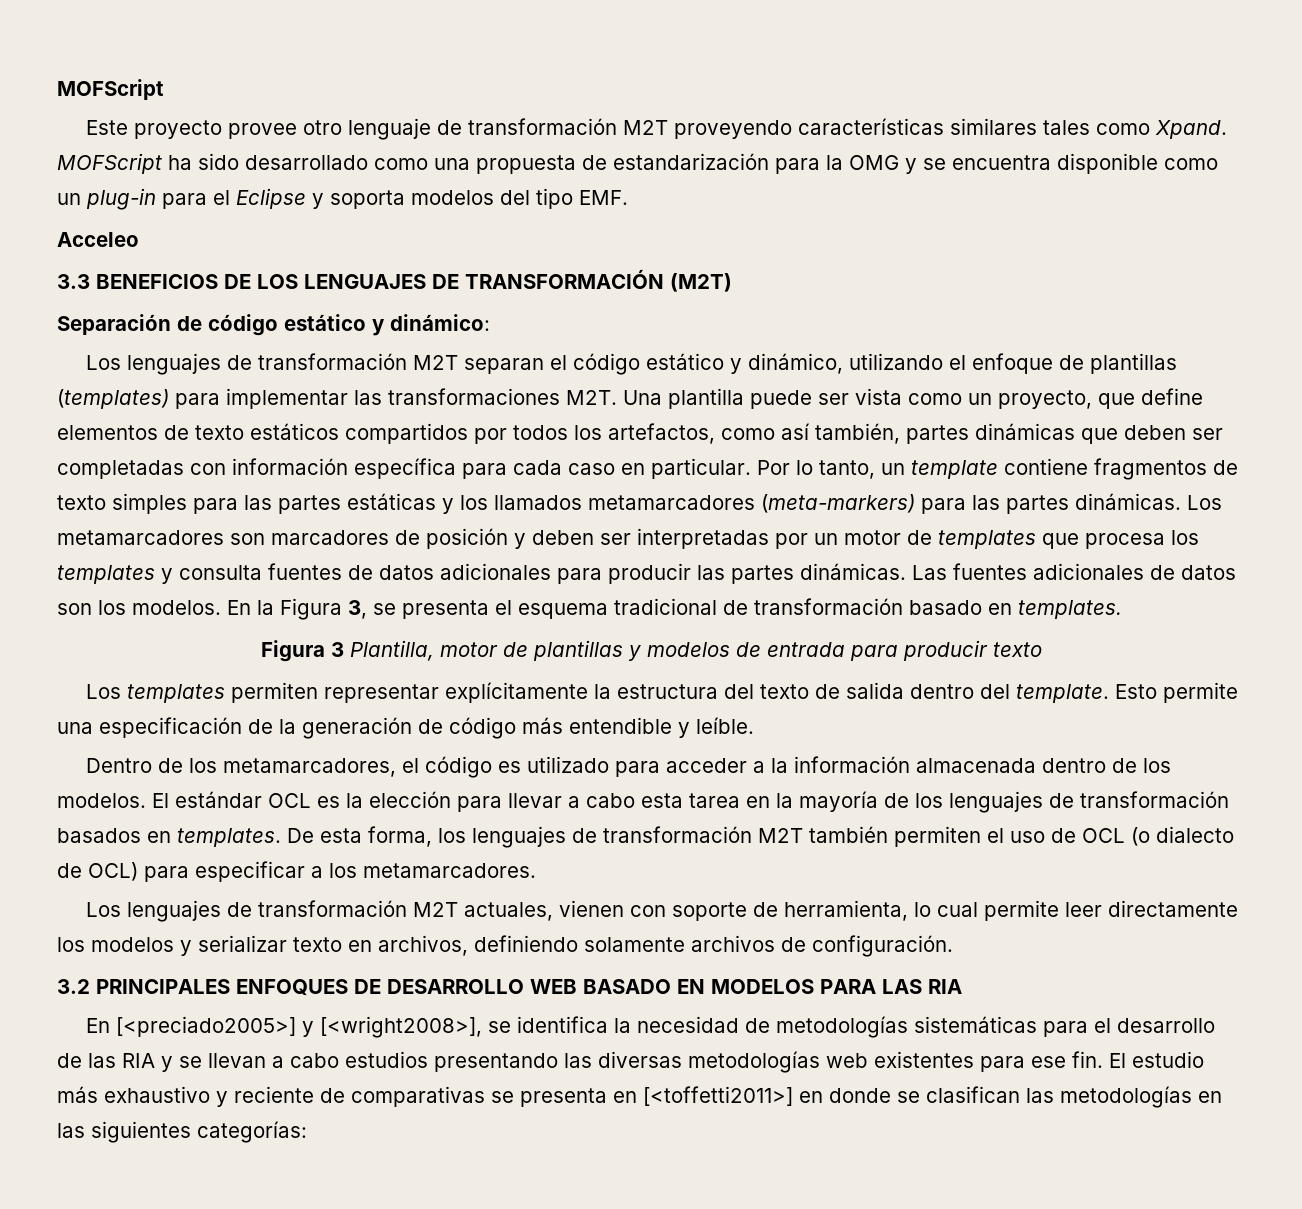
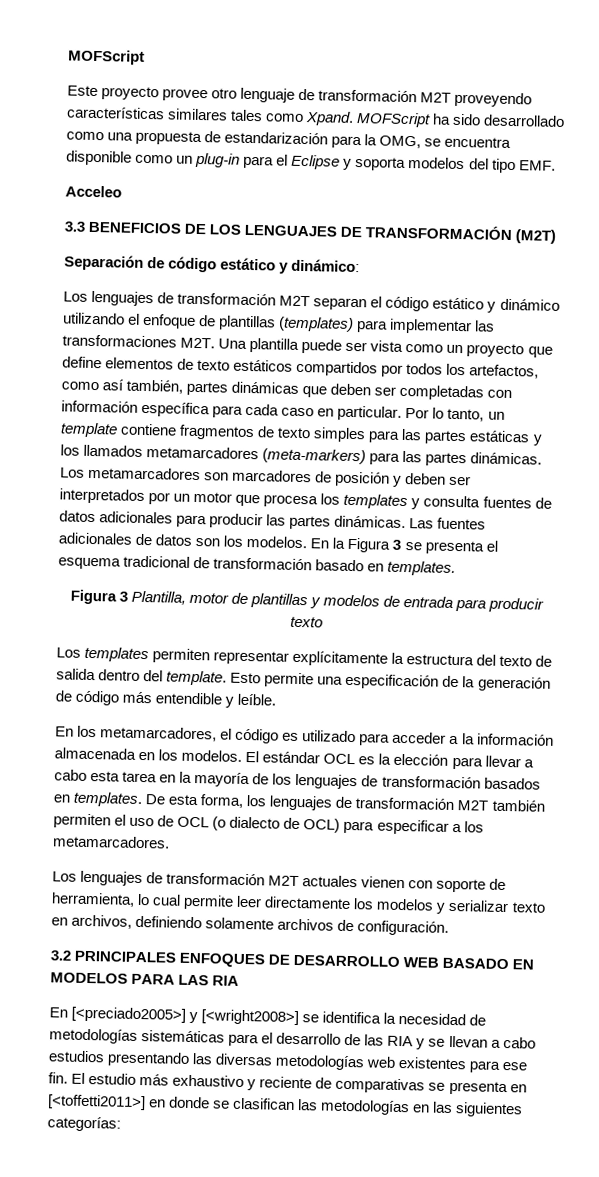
- MOFScript ha sido desarrollado como una propuesta de estandarización para la OMG y se encuentra disponible como un plug-in para el Eclipse y soporta modelos del tipo EMF.
+ MOFScript ha sido desarrollado como una propuesta de estandarización para la OMG, se encuentra disponible como un plug-in para el Eclipse y soporta modelos del tipo EMF.
- Los lenguajes de transformación M2T separan el código estático y dinámico, utilizando el enfoque de plantillas (templates) para implementar las transformaciones M2T. Una plantilla puede ser vista como un proyecto, que define elementos de texto estáticos compartidos por todos los artefactos, como así también, partes dinámicas que deben ser completadas con información específica para cada caso en particular.
+ Los lenguajes de transformación M2T separan el código estático y dinámico utilizando el enfoque de plantillas (templates) para implementar las transformaciones M2T. Una plantilla puede ser vista como un proyecto que define elementos de texto estáticos compartidos por todos los artefactos, como así también, partes dinámicas que deben ser completadas con información específica para cada caso en particular.
- Los metamarcadores son marcadores de posición y deben ser interpretadas por un motor de templates que procesa los templates y consulta fuentes de datos adicionales para producir las partes dinámicas.
+ Los metamarcadores son marcadores de posición y deben ser interpretados por un motor que procesa los templates y consulta fuentes de datos adicionales para producir las partes dinámicas.
- En la Figura 3, se presenta el esquema tradicional de transformación basado en templates.
+ En la Figura 3 se presenta el esquema tradicional de transformación basado en templates.
- Dentro de los metamarcadores, el código es utilizado para acceder a la información almacenada dentro de los modelos.
+ En los metamarcadores, el código es utilizado para acceder a la información almacenada en los modelos.
- Los lenguajes de transformación M2T actuales, vienen con soporte de herramienta, lo cual permite leer directamente los modelos y serializar texto en archivos, definiendo solamente archivos de configuración.
+ Los lenguajes de transformación M2T actuales vienen con soporte de herramienta, lo cual permite leer directamente los modelos y serializar texto en archivos, definiendo solamente archivos de configuración.
- En [<preciado2005>] y [<wright2008>], se identifica la necesidad de metodologías sistemáticas para el desarrollo de las RIA y se llevan a cabo estudios presentando las diversas metodologías web existentes para ese fin.
+ En [<preciado2005>] y [<wright2008>] se identifica la necesidad de metodologías sistemáticas para el desarrollo de las RIA y se llevan a cabo estudios presentando las diversas metodologías web existentes para ese fin.

